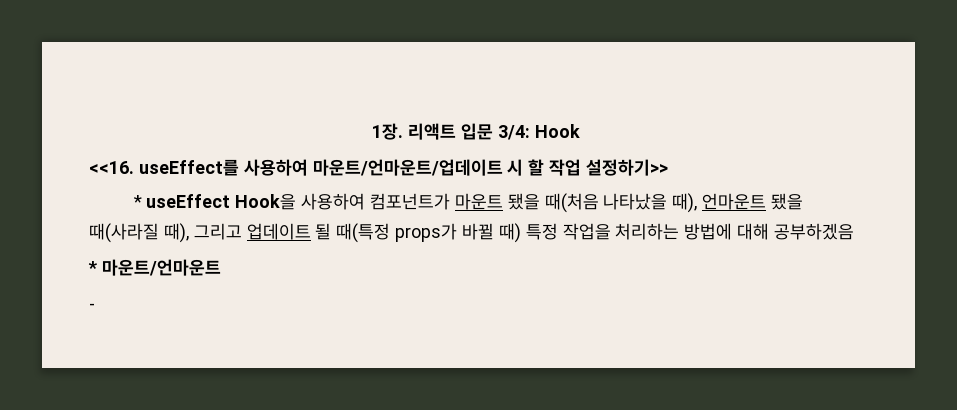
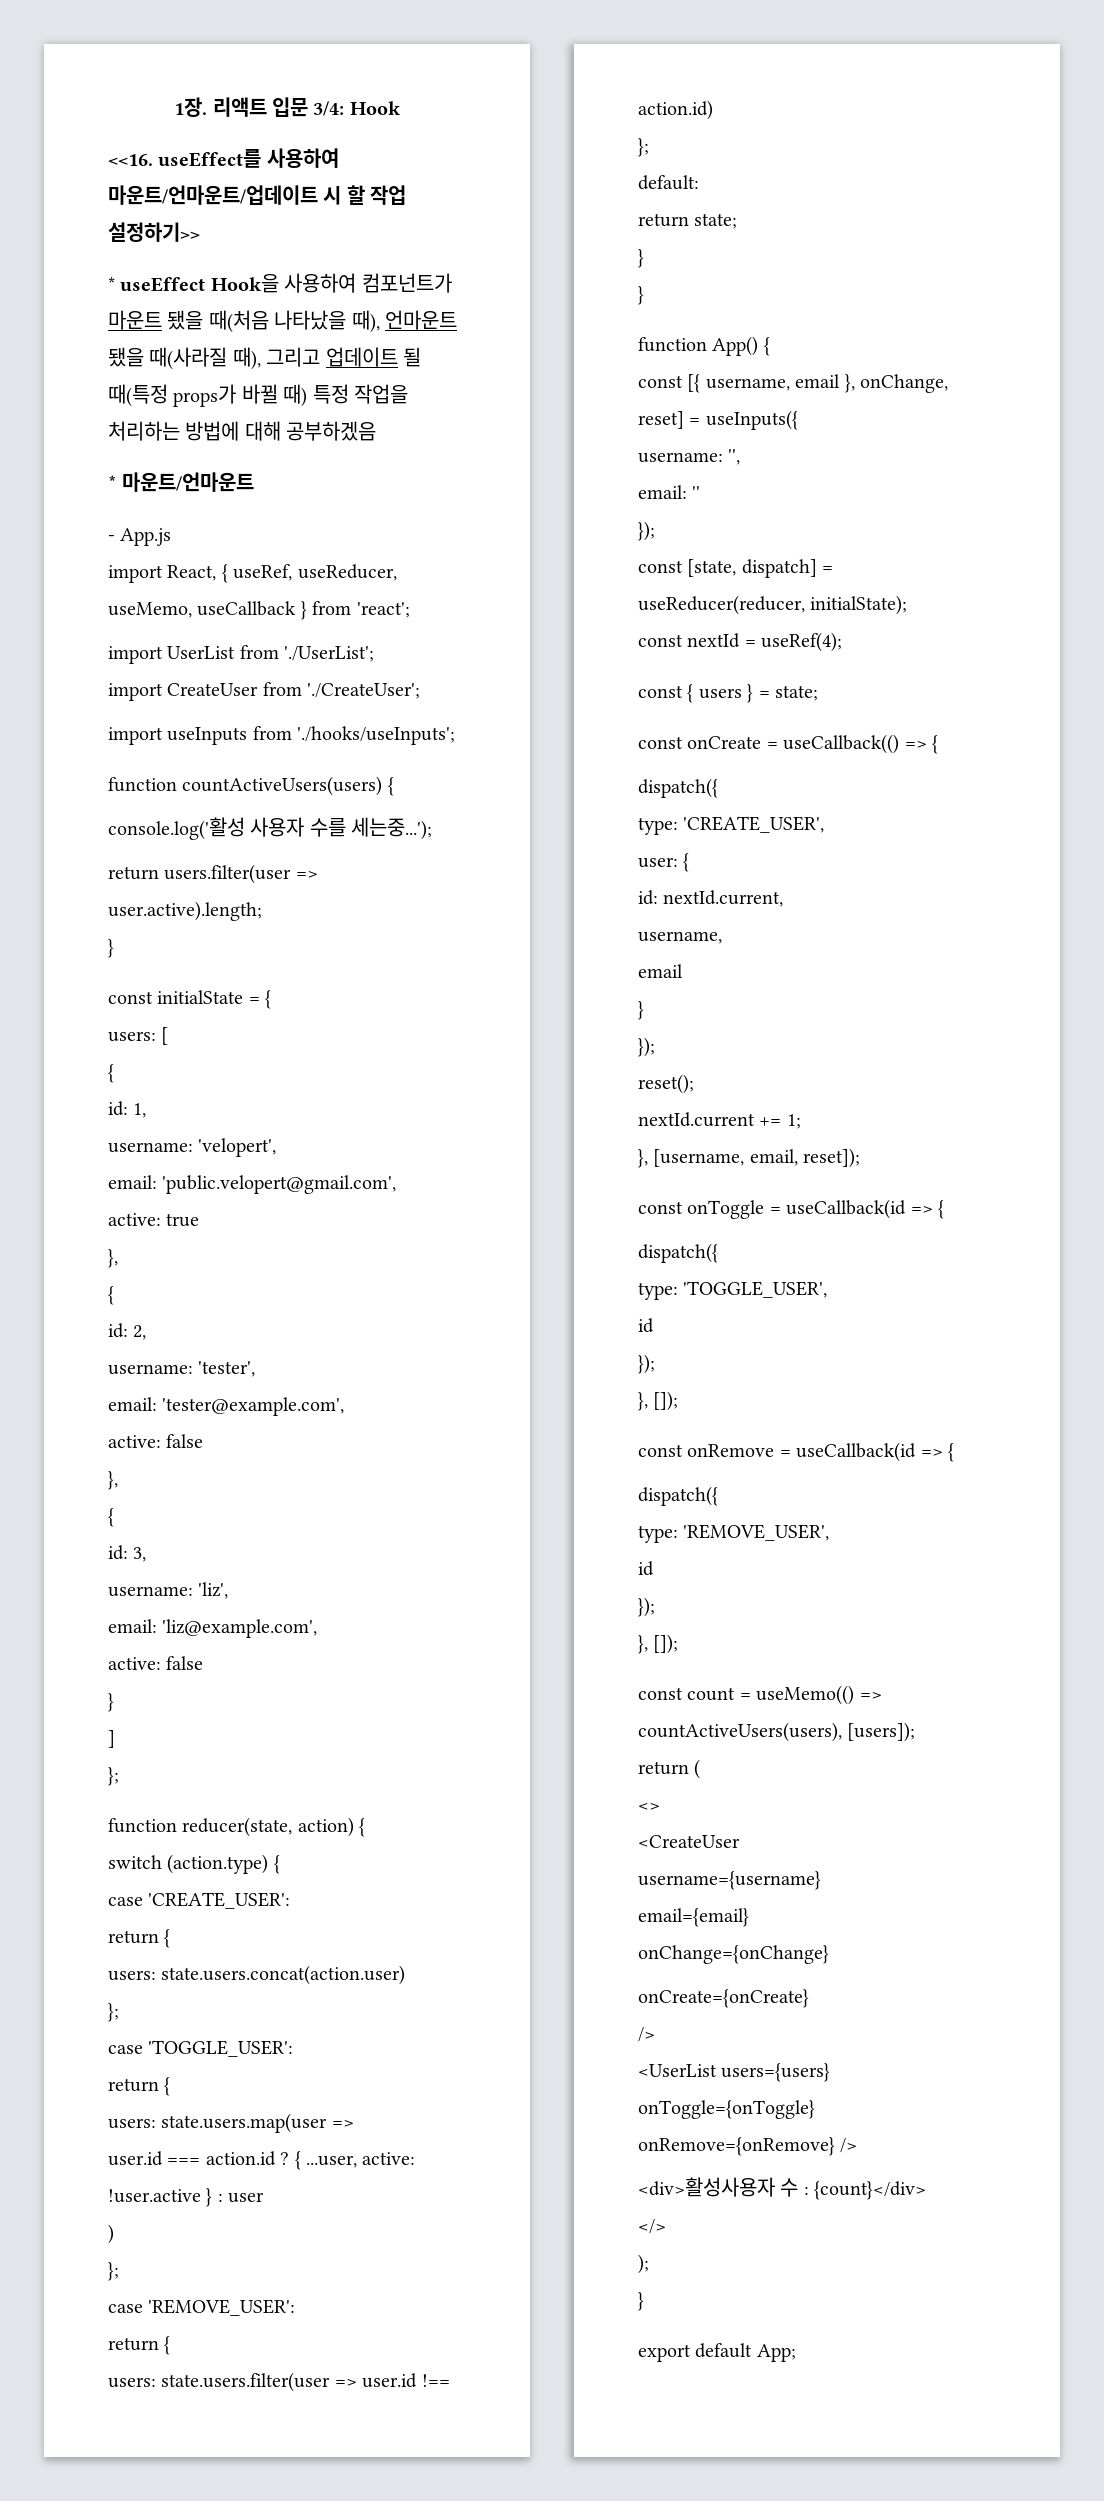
- -
+ - App.js
+ import React, { useRef, useReducer, useMemo, useCallback } from 'react';
+ import UserList from './UserList';
+ import CreateUser from './CreateUser';
+ import useInputs from './hooks/useInputs';
+ function countActiveUsers(users) {
+ console.log('활성 사용자 수를 세는중...');
+ return users.filter(user => user.active).length;
+ }
+ const initialState = {
+ users: [
+ {
+ id: 1,
+ username: 'velopert',
+ email: 'public.velopert@gmail.com',
+ active: true
+ },
+ {
+ id: 2,
+ username: 'tester',
+ email: 'tester@example.com',
+ active: false
+ },
+ {
+ id: 3,
+ username: 'liz',
+ email: 'liz@example.com',
+ active: false
+ }
+ ]
+ };
+ function reducer(state, action) {
+ switch (action.type) {
+ case 'CREATE_USER':
+ return {
+ users: state.users.concat(action.user)
+ };
+ case 'TOGGLE_USER':
+ return {
+ users: state.users.map(user =>
+ user.id === action.id ? { ...user, active: !user.active } : user
+ )
+ };
+ case 'REMOVE_USER':
+ return {
+ users: state.users.filter(user => user.id !== action.id)
+ };
+ default:
+ return state;
+ }
+ }
+ function App() {
+ const [{ username, email }, onChange, reset] = useInputs({
+ username: '',
+ email: ''
+ });
+ const [state, dispatch] = useReducer(reducer, initialState);
+ const nextId = useRef(4);
+ const { users } = state;
+ const onCreate = useCallback(() => {
+ dispatch({
+ type: 'CREATE_USER',
+ user: {
+ id: nextId.current,
+ username,
+ email
+ }
+ });
+ reset();
+ nextId.current += 1;
+ }, [username, email, reset]);
+ const onToggle = useCallback(id => {
+ dispatch({
+ type: 'TOGGLE_USER',
+ id
+ });
+ }, []);
+ const onRemove = useCallback(id => {
+ dispatch({
+ type: 'REMOVE_USER',
+ id
+ });
+ }, []);
+ const count = useMemo(() => countActiveUsers(users), [users]);
+ return (
+ <>
+ <CreateUser
+ username={username}
+ email={email}
+ onChange={onChange}
+ onCreate={onCreate}
+ />
+ <UserList users={users} onToggle={onToggle} onRemove={onRemove} />
+ <div>활성사용자 수 : {count}</div>
+ </>
+ );
+ }
+ export default App;

